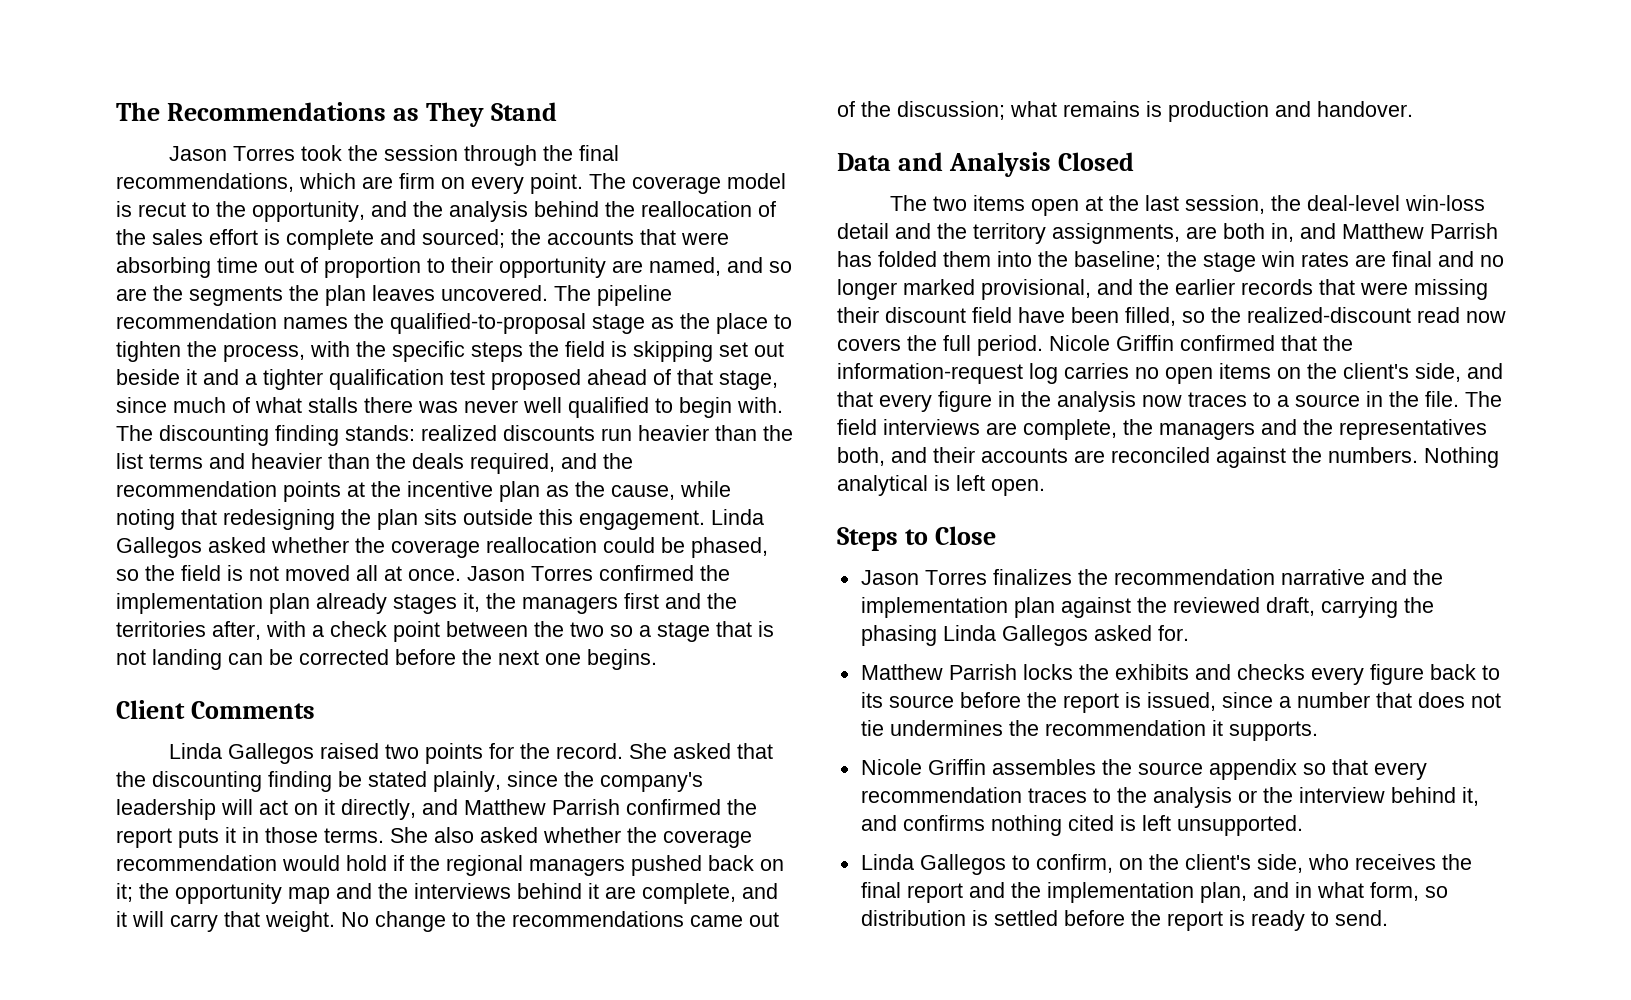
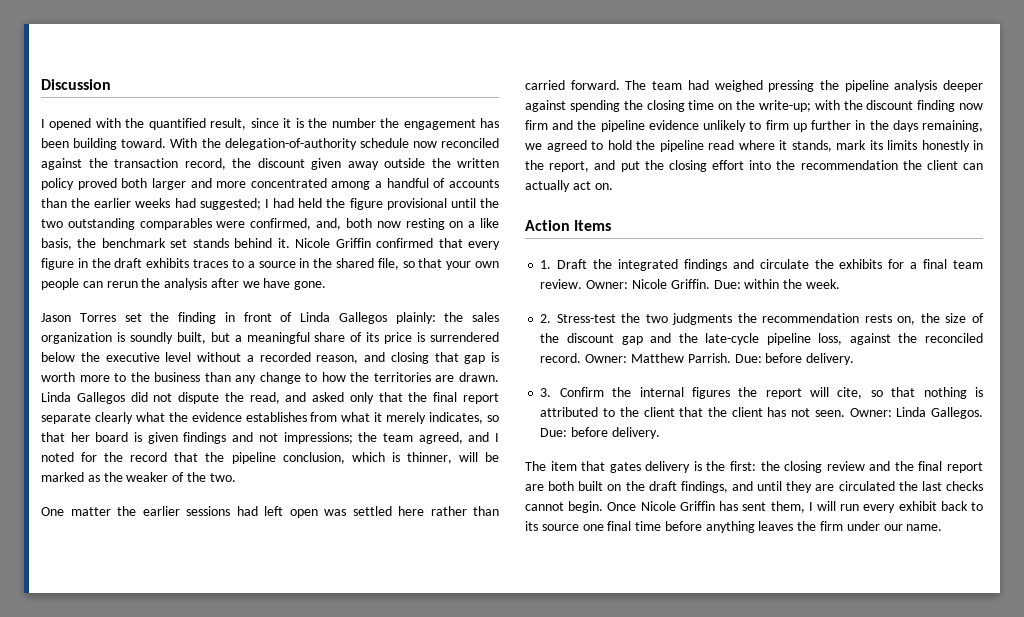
- The Recommendations as They Stand
- Jason Torres took the session through the final recommendations, which are firm on every point. The coverage model is recut to the opportunity, and the analysis behind the reallocation of the sales effort is complete and sourced; the accounts that were absorbing time out of proportion to their opportunity are named, and so are the segments the plan leaves uncovered. The pipeline recommendation names the qualified-to-proposal stage as the place to tighten the process, with the specific steps the field is skipping set out beside it and a tighter qualification test proposed ahead of that stage, since much of what stalls there was never well qualified to begin with. The discounting finding stands: realized discounts run heavier than the list terms and heavier than the deals required, and the recommendation points at the incentive plan as the cause, while noting that redesigning the plan sits outside this engagement. Linda Gallegos asked whether the coverage reallocation could be phased, so the field is not moved all at once. Jason Torres confirmed the implementation plan already stages it, the managers first and the territories after, with a check point between the two so a stage that is not landing can be corrected before the next one begins.
- Client Comments
- Linda Gallegos raised two points for the record. She asked that the discounting finding be stated plainly, since the company's leadership will act on it directly, and Matthew Parrish confirmed the report puts it in those terms. She also asked whether the coverage recommendation would hold if the regional managers pushed back on it; the opportunity map and the interviews behind it are complete, and it will carry that weight. No change to the recommendations came out of the discussion; what remains is production and handover.
- Data and Analysis Closed
- The two items open at the last session, the deal-level win-loss detail and the territory assignments, are both in, and Matthew Parrish has folded them into the baseline; the stage win rates are final and no longer marked provisional, and the earlier records that were missing their discount field have been filled, so the realized-discount read now covers the full period. Nicole Griffin confirmed that the information-request log carries no open items on the client's side, and that every figure in the analysis now traces to a source in the file. The field interviews are complete, the managers and the representatives both, and their accounts are reconciled against the numbers. Nothing analytical is left open.
- Steps to Close
- Jason Torres finalizes the recommendation narrative and the implementation plan against the reviewed draft, carrying the phasing Linda Gallegos asked for.
- Matthew Parrish locks the exhibits and checks every figure back to its source before the report is issued, since a number that does not tie undermines the recommendation it supports.
- Nicole Griffin assembles the source appendix so that every recommendation traces to the analysis or the interview behind it, and confirms nothing cited is left unsupported.
- Linda Gallegos to confirm, on the client's side, who receives the final report and the implementation plan, and in what form, so distribution is settled before the report is ready to send.
+ Discussion
+ I opened with the quantified result, since it is the number the engagement has been building toward. With the delegation-of-authority schedule now reconciled against the transaction record, the discount given away outside the written policy proved both larger and more concentrated among a handful of accounts than the earlier weeks had suggested; I had held the figure provisional until the two outstanding comparables were confirmed, and, both now resting on a like basis, the benchmark set stands behind it. Nicole Griffin confirmed that every figure in the draft exhibits traces to a source in the shared file, so that your own people can rerun the analysis after we have gone.
+ Jason Torres set the finding in front of Linda Gallegos plainly: the sales organization is soundly built, but a meaningful share of its price is surrendered below the executive level without a recorded reason, and closing that gap is worth more to the business than any change to how the territories are drawn. Linda Gallegos did not dispute the read, and asked only that the final report separate clearly what the evidence establishes from what it merely indicates, so that her board is given findings and not impressions; the team agreed, and I noted for the record that the pipeline conclusion, which is thinner, will be marked as the weaker of the two.
+ One matter the earlier sessions had left open was settled here rather than carried forward. The team had weighed pressing the pipeline analysis deeper against spending the closing time on the write-up; with the discount finding now firm and the pipeline evidence unlikely to firm up further in the days remaining, we agreed to hold the pipeline read where it stands, mark its limits honestly in the report, and put the closing effort into the recommendation the client can actually act on.
+ Action Items
+ 1. Draft the integrated findings and circulate the exhibits for a final team review. Owner: Nicole Griffin. Due: within the week.
+ 2. Stress-test the two judgments the recommendation rests on, the size of the discount gap and the late-cycle pipeline loss, against the reconciled record. Owner: Matthew Parrish. Due: before delivery.
+ 3. Confirm the internal figures the report will cite, so that nothing is attributed to the client that the client has not seen. Owner: Linda Gallegos. Due: before delivery.
+ The item that gates delivery is the first: the closing review and the final report are both built on the draft findings, and until they are circulated the last checks cannot begin. Once Nicole Griffin has sent them, I will run every exhibit back to its source one final time before anything leaves the firm under our name.

